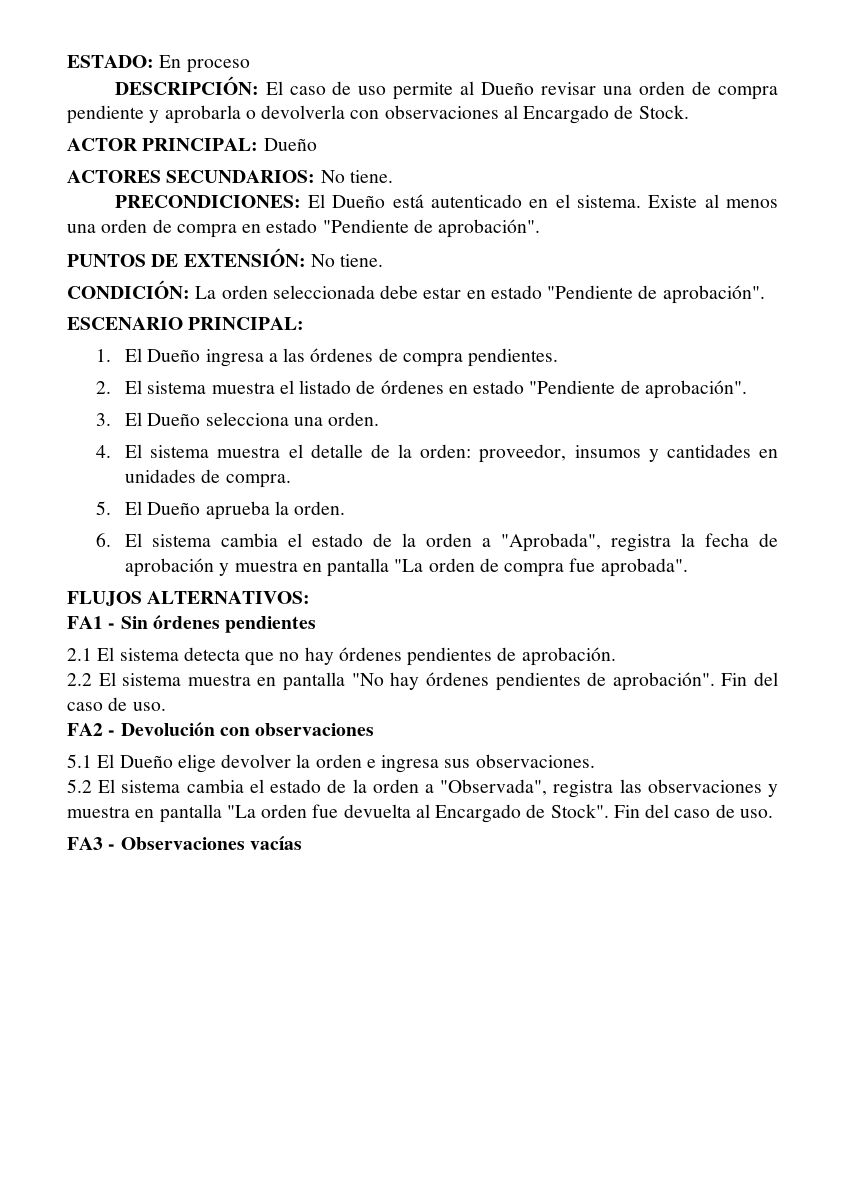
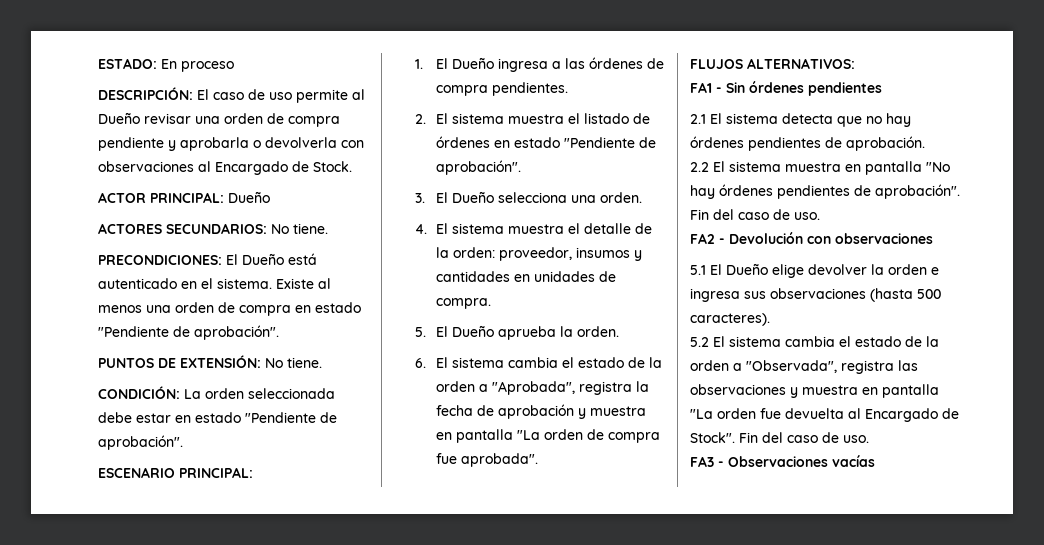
- 5.1 El Dueño elige devolver la orden e ingresa sus observaciones.
+ 5.1 El Dueño elige devolver la orden e ingresa sus observaciones (hasta 500 caracteres).

